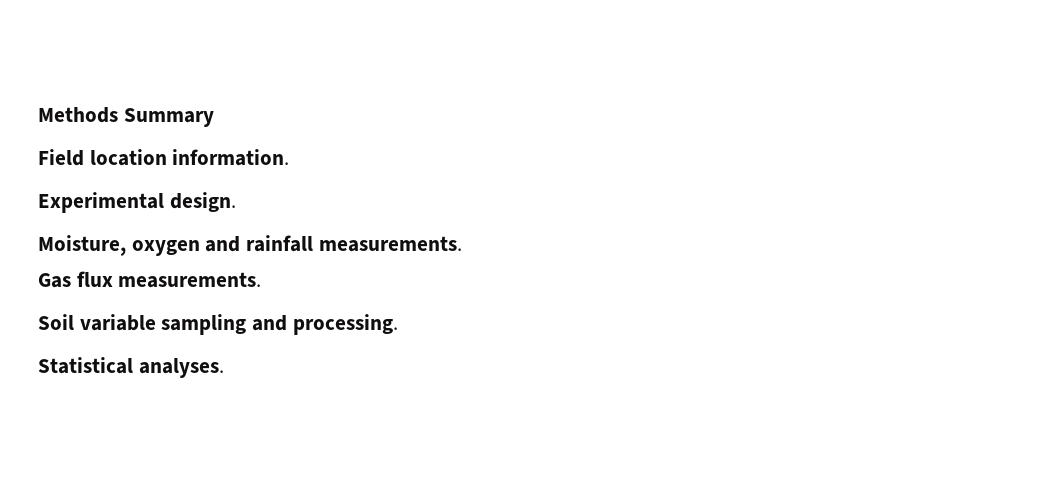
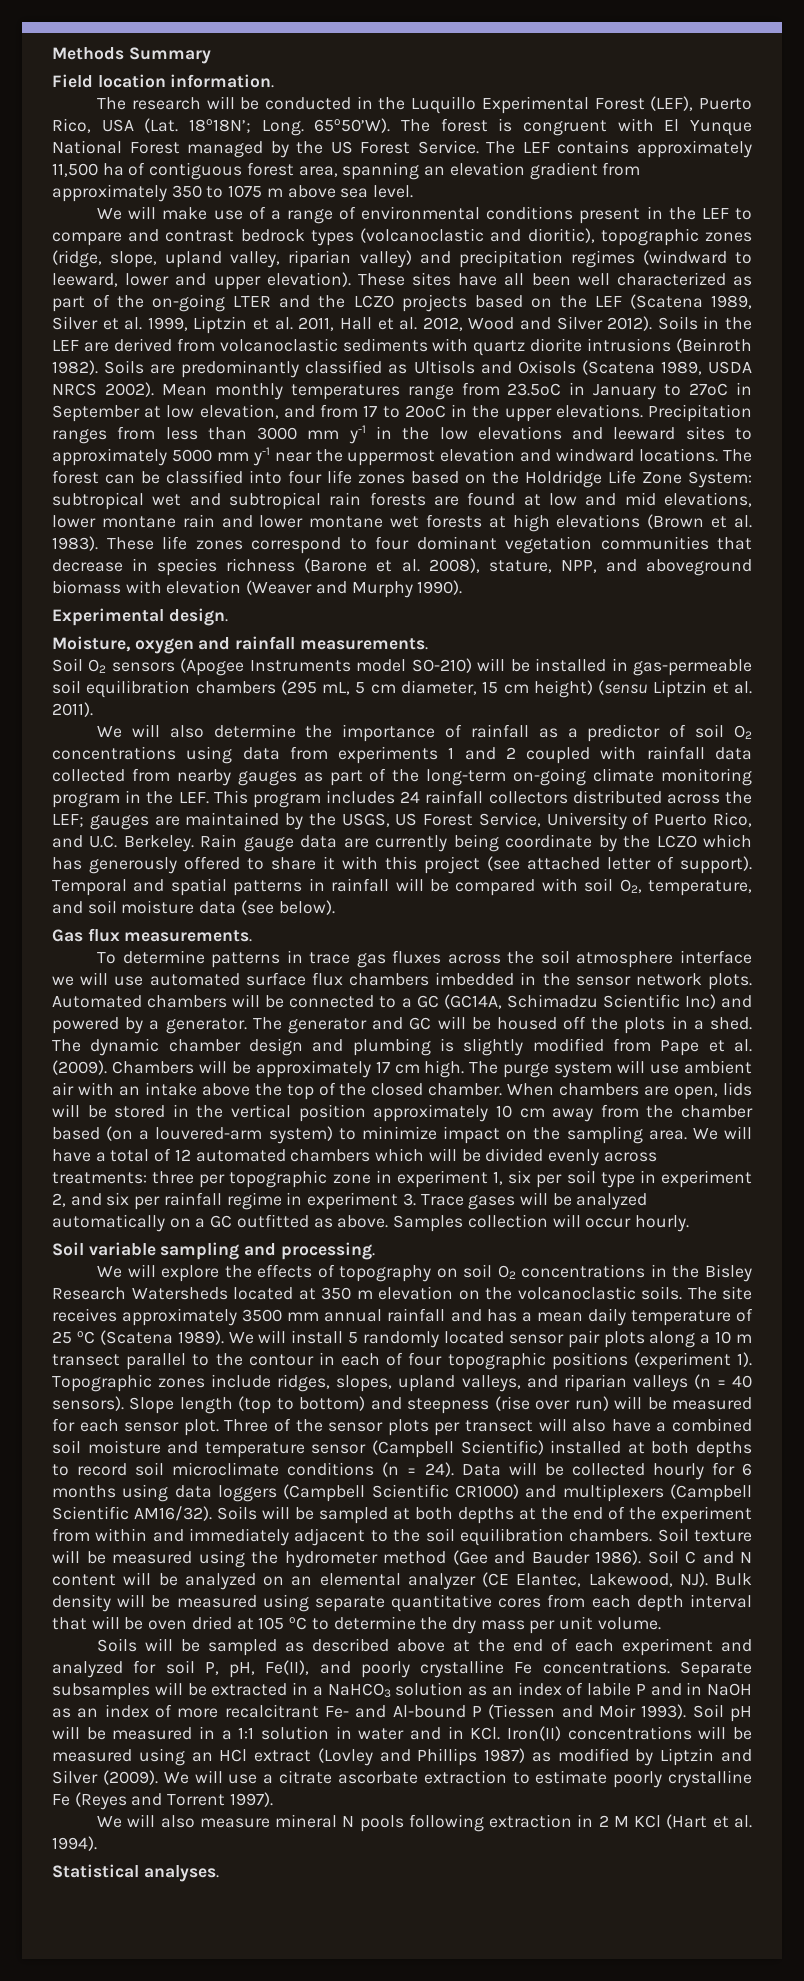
+ The research will be conducted in the Luquillo Experimental Forest (LEF), Puerto Rico, USA (Lat. 18o18N’; Long. 65o50’W). The forest is congruent with El Yunque National Forest managed by the US Forest Service. The LEF contains approximately 11,500 ha of contiguous forest area, spanning an elevation gradient from approximately 350 to 1075 m above sea level.
+ We will make use of a range of environmental conditions present in the LEF to compare and contrast bedrock types (volcanoclastic and dioritic), topographic zones (ridge, slope, upland valley, riparian valley) and precipitation regimes (windward to leeward, lower and upper elevation). These sites have all been well characterized as part of the on-going LTER and the LCZO projects based on the LEF (Scatena 1989, Silver et al. 1999, Liptzin et al. 2011, Hall et al. 2012, Wood and Silver 2012). Soils in the LEF are derived from volcanoclastic sediments with quartz diorite intrusions (Beinroth 1982). Soils are predominantly classified as Ultisols and Oxisols (Scatena 1989, USDA NRCS 2002). Mean monthly temperatures range from 23.5ºC in January to 27ºC in September at low elevation, and from 17 to 20ºC in the upper elevations. Precipitation ranges from less than 3000 mm y-1 in the low elevations and leeward sites to approximately 5000 mm y-1 near the uppermost elevation and windward locations. The forest can be classified into four life zones based on the Holdridge Life Zone System: subtropical wet and subtropical rain forests are found at low and mid elevations, lower montane rain and lower montane wet forests at high elevations (Brown et al. 1983). These life zones correspond to four dominant vegetation communities that decrease in species richness (Barone et al. 2008), stature, NPP, and aboveground biomass with elevation (Weaver and Murphy 1990).
+ Soil O2 sensors (Apogee Instruments model SO-210) will be installed in gas-permeable soil equilibration chambers (295 mL, 5 cm diameter, 15 cm height) (sensu Liptzin et al. 2011).
+ We will also determine the importance of rainfall as a predictor of soil O2 concentrations using data from experiments 1 and 2 coupled with rainfall data collected from nearby gauges as part of the long-term on-going climate monitoring program in the LEF. This program includes 24 rainfall collectors distributed across the LEF; gauges are maintained by the USGS, US Forest Service, University of Puerto Rico, and U.C. Berkeley. Rain gauge data are currently being coordinate by the LCZO which has generously offered to share it with this project (see attached letter of support). Temporal and spatial patterns in rainfall will be compared with soil O2, temperature, and soil moisture data (see below).
  Gas flux measurements.
+ To determine patterns in trace gas fluxes across the soil atmosphere interface we will use automated surface flux chambers imbedded in the sensor network plots. Automated chambers will be connected to a GC (GC14A, Schimadzu Scientific Inc) and powered by a generator. The generator and GC will be housed off the plots in a shed. The dynamic chamber design and plumbing is slightly modified from Pape et al. (2009). Chambers will be approximately 17 cm high. The purge system will use ambient air with an intake above the top of the closed chamber. When chambers are open, lids will be stored in the vertical position approximately 10 cm away from the chamber based (on a louvered-arm system) to minimize impact on the sampling area. We will have a total of 12 automated chambers which will be divided evenly across treatments: three per topographic zone in experiment 1, six per soil type in experiment 2, and six per rainfall regime in experiment 3. Trace gases will be analyzed automatically on a GC outfitted as above. Samples collection will occur hourly.
+ We will explore the effects of topography on soil O2 concentrations in the Bisley Research Watersheds located at 350 m elevation on the volcanoclastic soils. The site receives approximately 3500 mm annual rainfall and has a mean daily temperature of 25 oC (Scatena 1989). We will install 5 randomly located sensor pair plots along a 10 m transect parallel to the contour in each of four topographic positions (experiment 1). Topographic zones include ridges, slopes, upland valleys, and riparian valleys (n = 40 sensors). Slope length (top to bottom) and steepness (rise over run) will be measured for each sensor plot. Three of the sensor plots per transect will also have a combined soil moisture and temperature sensor (Campbell Scientific) installed at both depths to record soil microclimate conditions (n = 24). Data will be collected hourly for 6 months using data loggers (Campbell Scientific CR1000) and multiplexers (Campbell Scientific AM16/32). Soils will be sampled at both depths at the end of the experiment from within and immediately adjacent to the soil equilibration chambers. Soil texture will be measured using the hydrometer method (Gee and Bauder 1986). Soil C and N content will be analyzed on an elemental analyzer (CE Elantec, Lakewood, NJ). Bulk density will be measured using separate quantitative cores from each depth interval that will be oven dried at 105 oC to determine the dry mass per unit volume.
+ Soils will be sampled as described above at the end of each experiment and analyzed for soil P, pH, Fe(II), and poorly crystalline Fe concentrations. Separate subsamples will be extracted in a NaHCO3 solution as an index of labile P and in NaOH as an index of more recalcitrant Fe- and Al-bound P (Tiessen and Moir 1993). Soil pH will be measured in a 1:1 solution in water and in KCl. Iron(II) concentrations will be measured using an HCl extract (Lovley and Phillips 1987) as modified by Liptzin and Silver (2009). We will use a citrate ascorbate extraction to estimate poorly crystalline Fe (Reyes and Torrent 1997).
+ We will also measure mineral N pools following extraction in 2 M KCl (Hart et al. 1994).

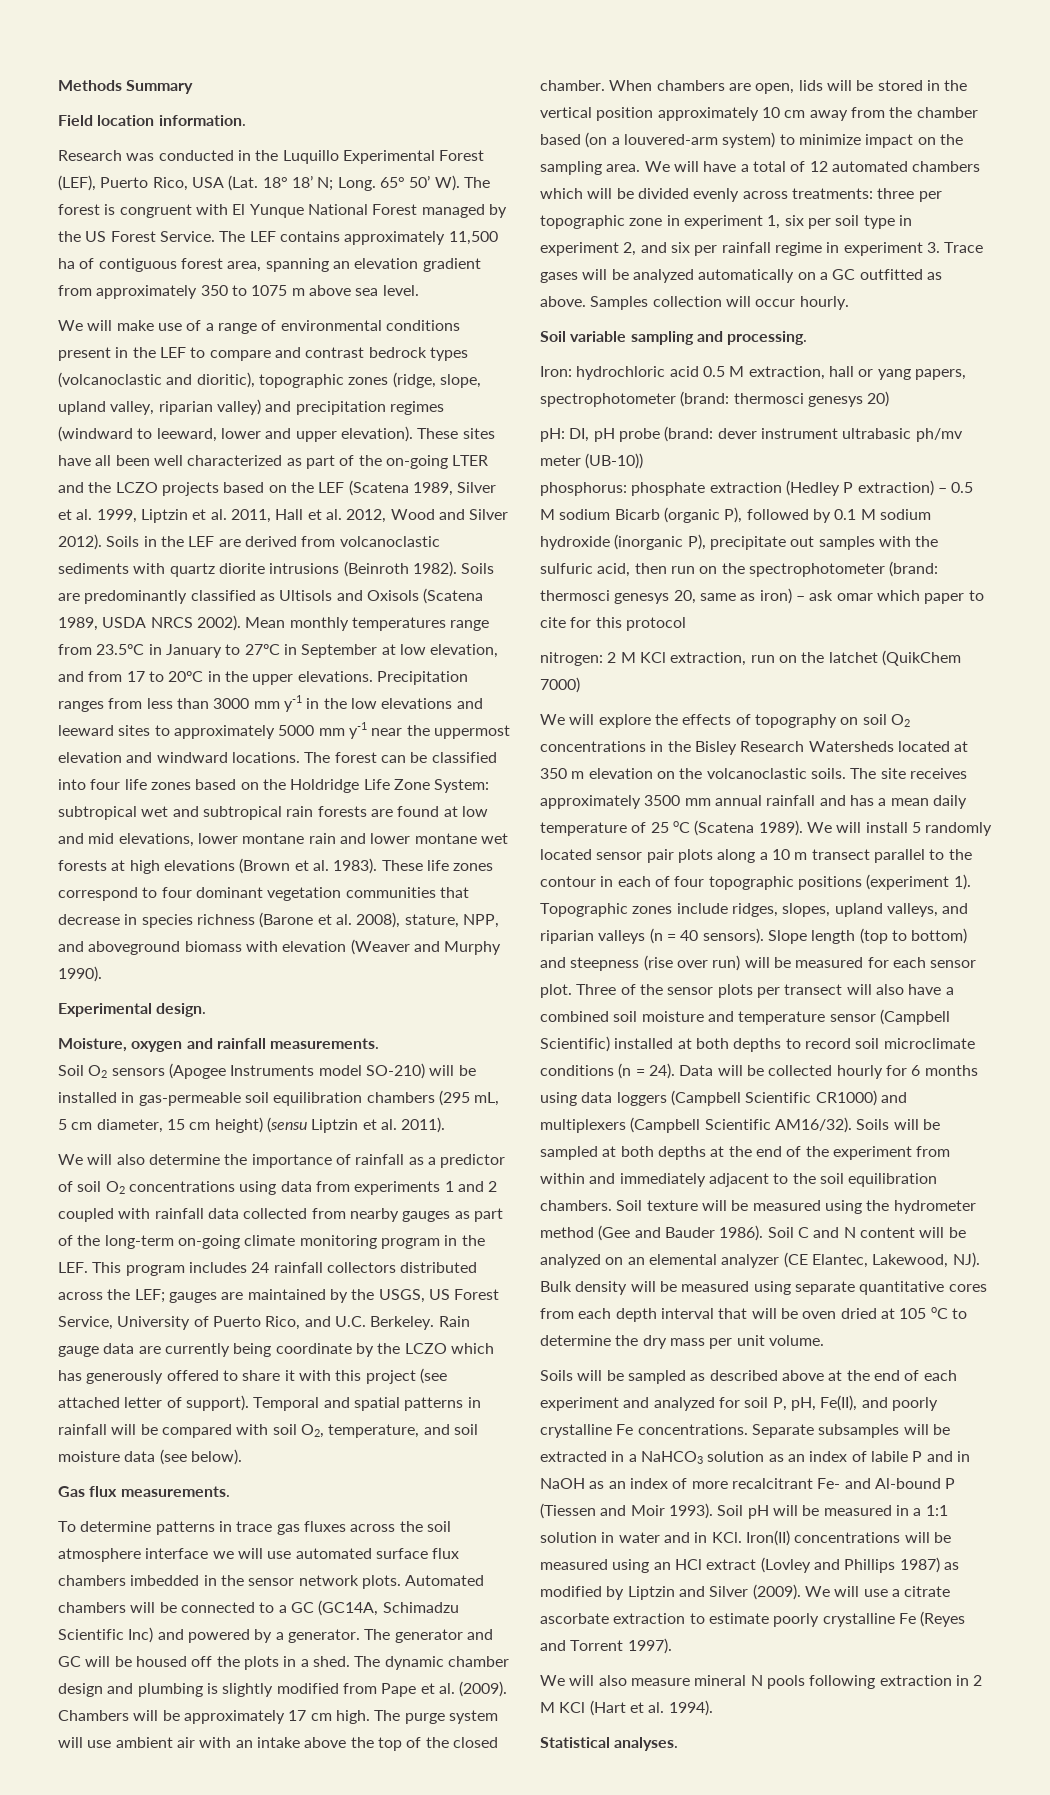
- The research will be conducted in the Luquillo Experimental Forest (LEF), Puerto Rico, USA (Lat. 18o18N’; Long. 65o50’W). The forest is congruent with El Yunque National Forest managed by the US Forest Service.
+ Research was conducted in the Luquillo Experimental Forest (LEF), Puerto Rico, USA (Lat. 18° 18’ N; Long. 65° 50’ W). The forest is congruent with El Yunque National Forest managed by the US Forest Service.
+ Iron: hydrochloric acid 0.5 M extraction, hall or yang papers, spectrophotometer (brand: thermosci genesys 20)
+ pH: DI, pH probe (brand: dever instrument ultrabasic ph/mv meter (UB-10))
+ phosphorus: phosphate extraction (Hedley P extraction) – 0.5 M sodium Bicarb (organic P), followed by 0.1 M sodium hydroxide (inorganic P), precipitate out samples with the sulfuric acid, then run on the spectrophotometer (brand: thermosci genesys 20, same as iron) – ask omar which paper to cite for this protocol
+ nitrogen: 2 M KCl extraction, run on the latchet (QuikChem 7000)

